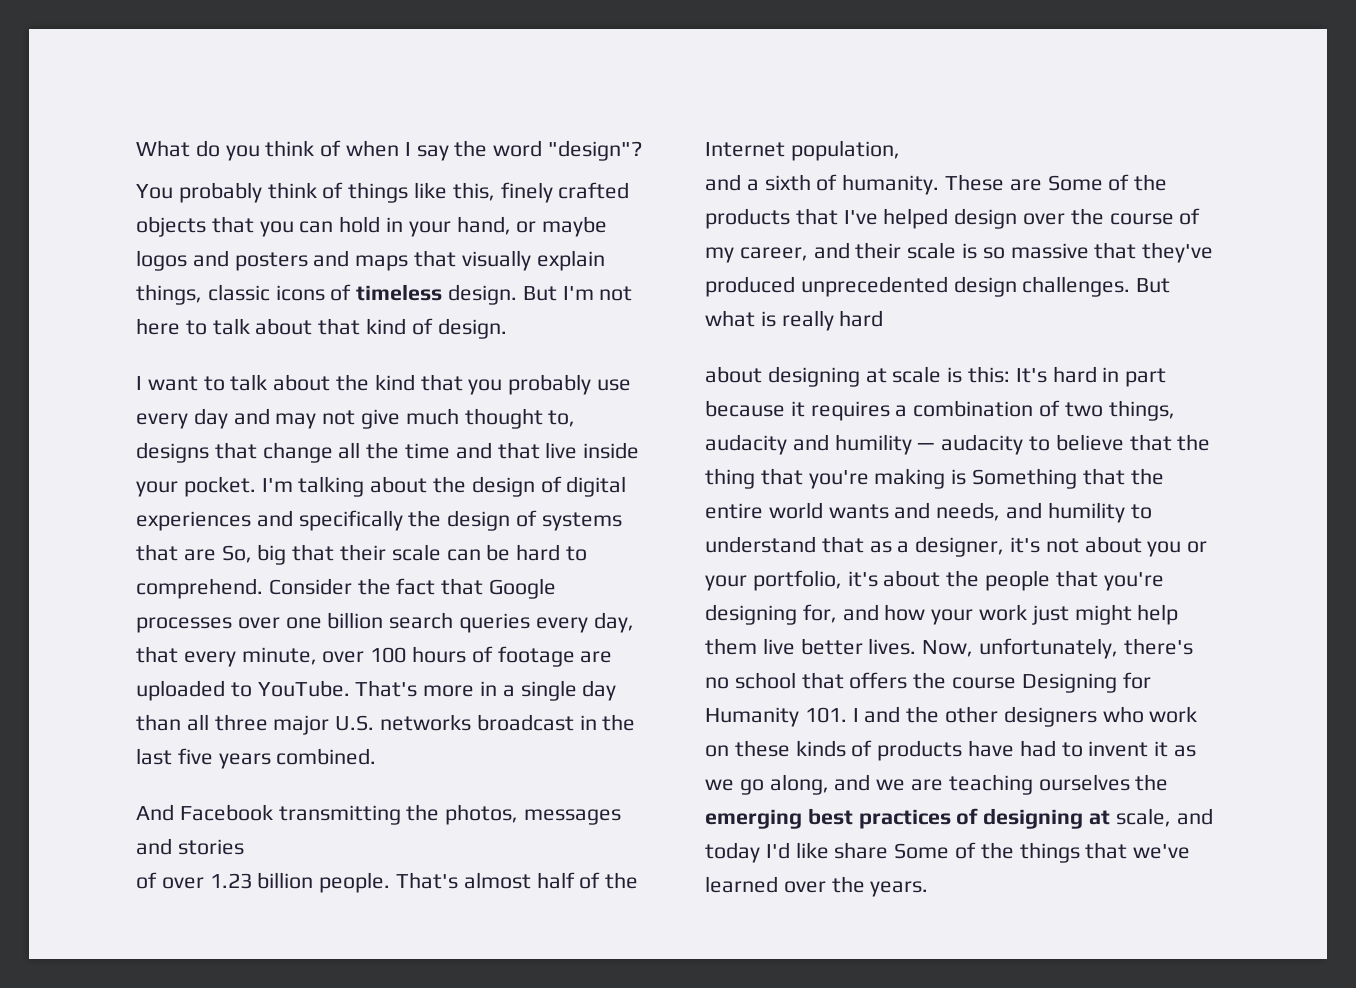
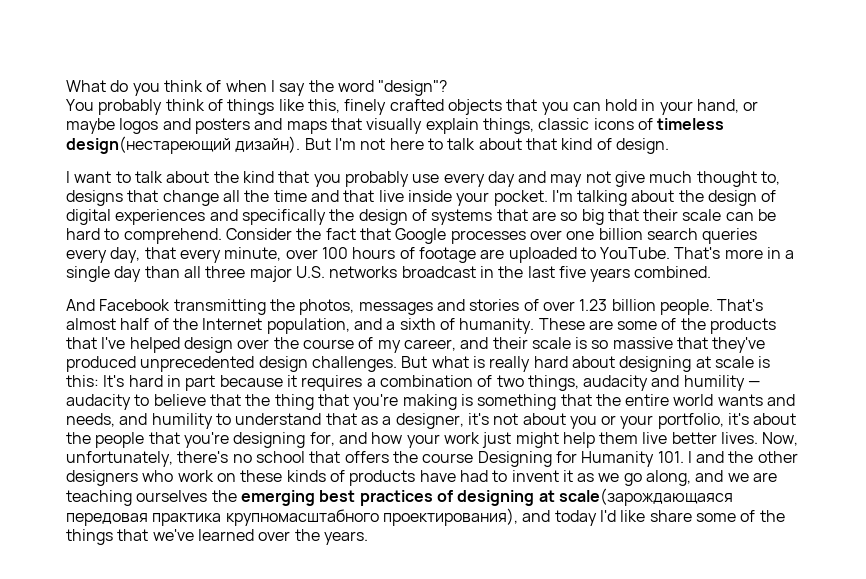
- You probably think of things like this, finely crafted objects that you can hold in your hand, or maybe logos and posters and maps that visually explain things, classic icons of timeless design.
+ You probably think of things like this, finely crafted objects that you can hold in your hand, or maybe logos and posters and maps that visually explain things, classic icons of timeless design(нестареющий дизайн).
- I'm talking about the design of digital experiences and specifically the design of systems that are So, big that their scale can be hard to comprehend.
+ I'm talking about the design of digital experiences and specifically the design of systems that are so big that their scale can be hard to comprehend.
- And Facebook transmitting the photos, messages and stories
- of over 1.23 billion people.
+ And Facebook transmitting the photos, messages and stories of over 1.23 billion people.
- That's almost half of the Internet population,
- and a sixth of humanity.
+ That's almost half of the Internet population, and a sixth of humanity.
- These are Some of the products that I've helped design over the course of my career, and their scale is so massive that they've produced unprecedented design challenges.
+ These are some of the products that I've helped design over the course of my career, and their scale is so massive that they've produced unprecedented design challenges.
- But what is really hard
- about designing at scale is this:
+ But what is really hard about designing at scale is this:
- It's hard in part because it requires a combination of two things, audacity and humility — audacity to believe that the thing that you're making is Something that the entire world wants and needs, and humility to understand that as a designer, it's not about you or your portfolio, it's about the people that you're designing for, and how your work just might help them live better lives.
+ It's hard in part because it requires a combination of two things, audacity and humility — audacity to believe that the thing that you're making is something that the entire world wants and needs, and humility to understand that as a designer, it's not about you or your portfolio, it's about the people that you're designing for, and how your work just might help them live better lives.
- Now, unfortunately, there's no school that offers the course Designing for Humanity 101. I and the other designers who work on these kinds of products have had to invent it as we go along, and we are teaching ourselves the emerging best practices of designing at scale, and today I'd like share Some of the things that we've learned over the years.
+ Now, unfortunately, there's no school that offers the course Designing for Humanity 101. I and the other designers who work on these kinds of products have had to invent it as we go along, and we are teaching ourselves the emerging best practices of designing at scale(зарождающаяся передовая практика крупномасштабного проектирования), and today I'd like share some of the things that we've learned over the years.

